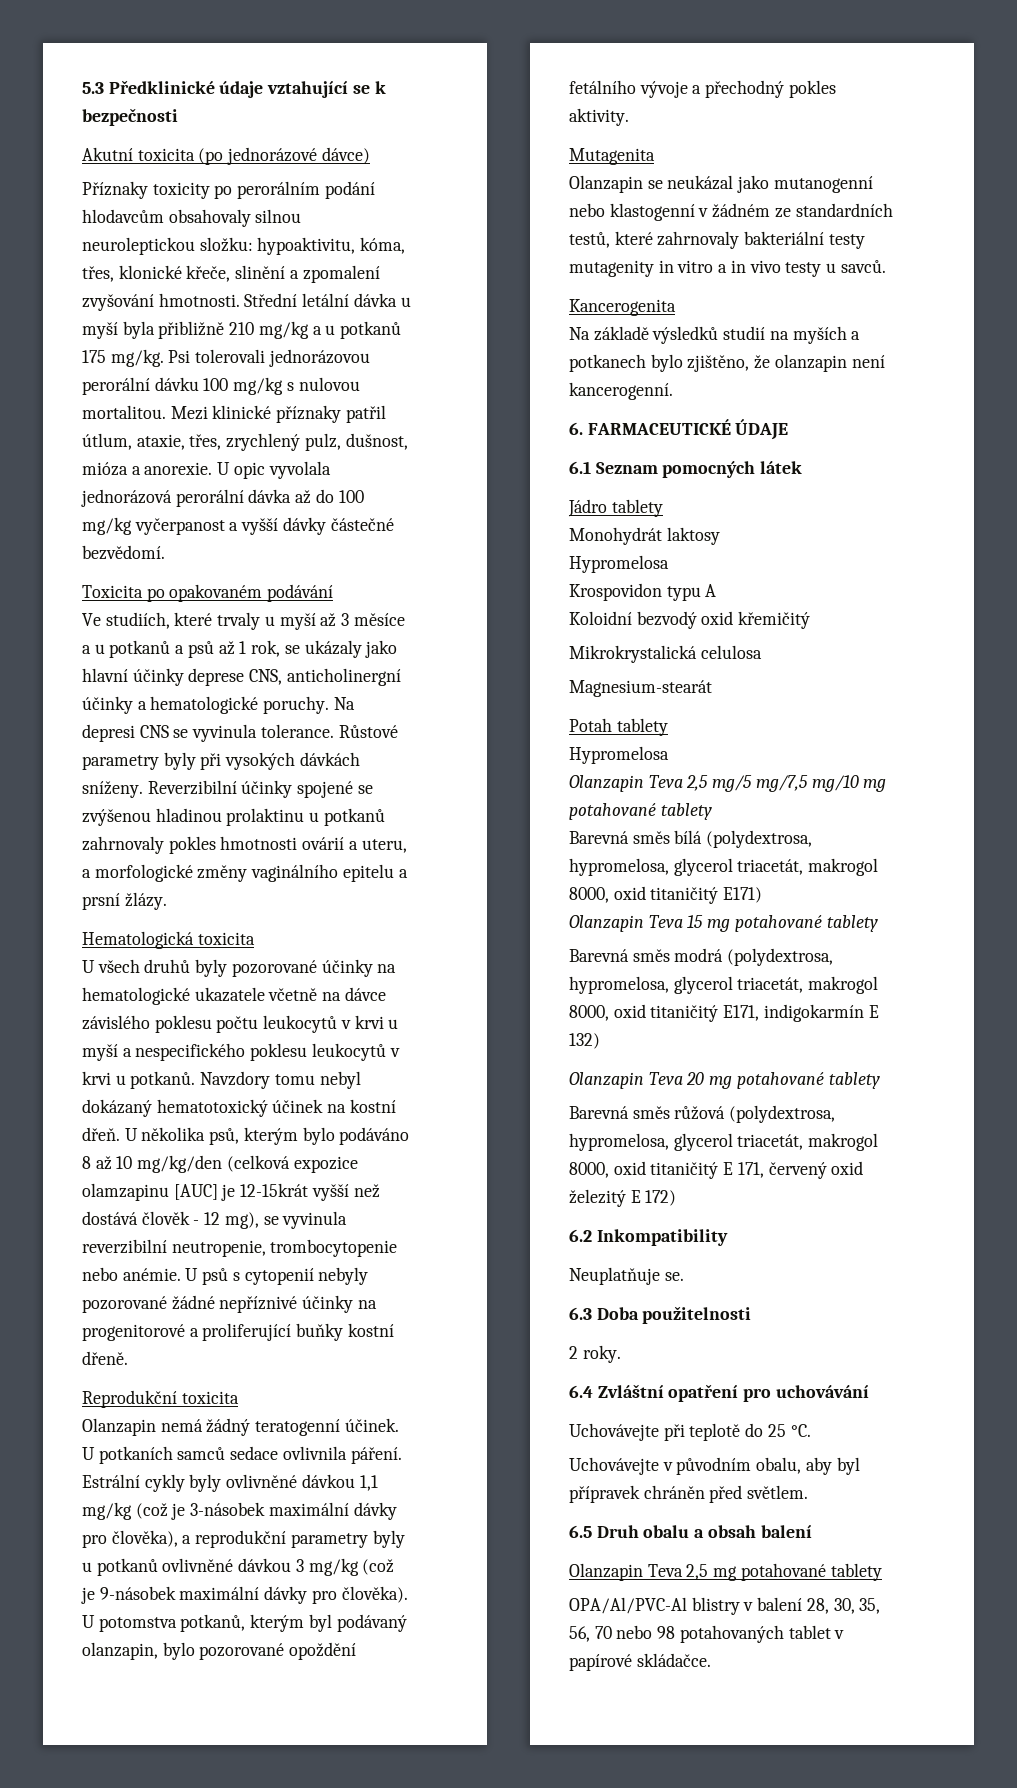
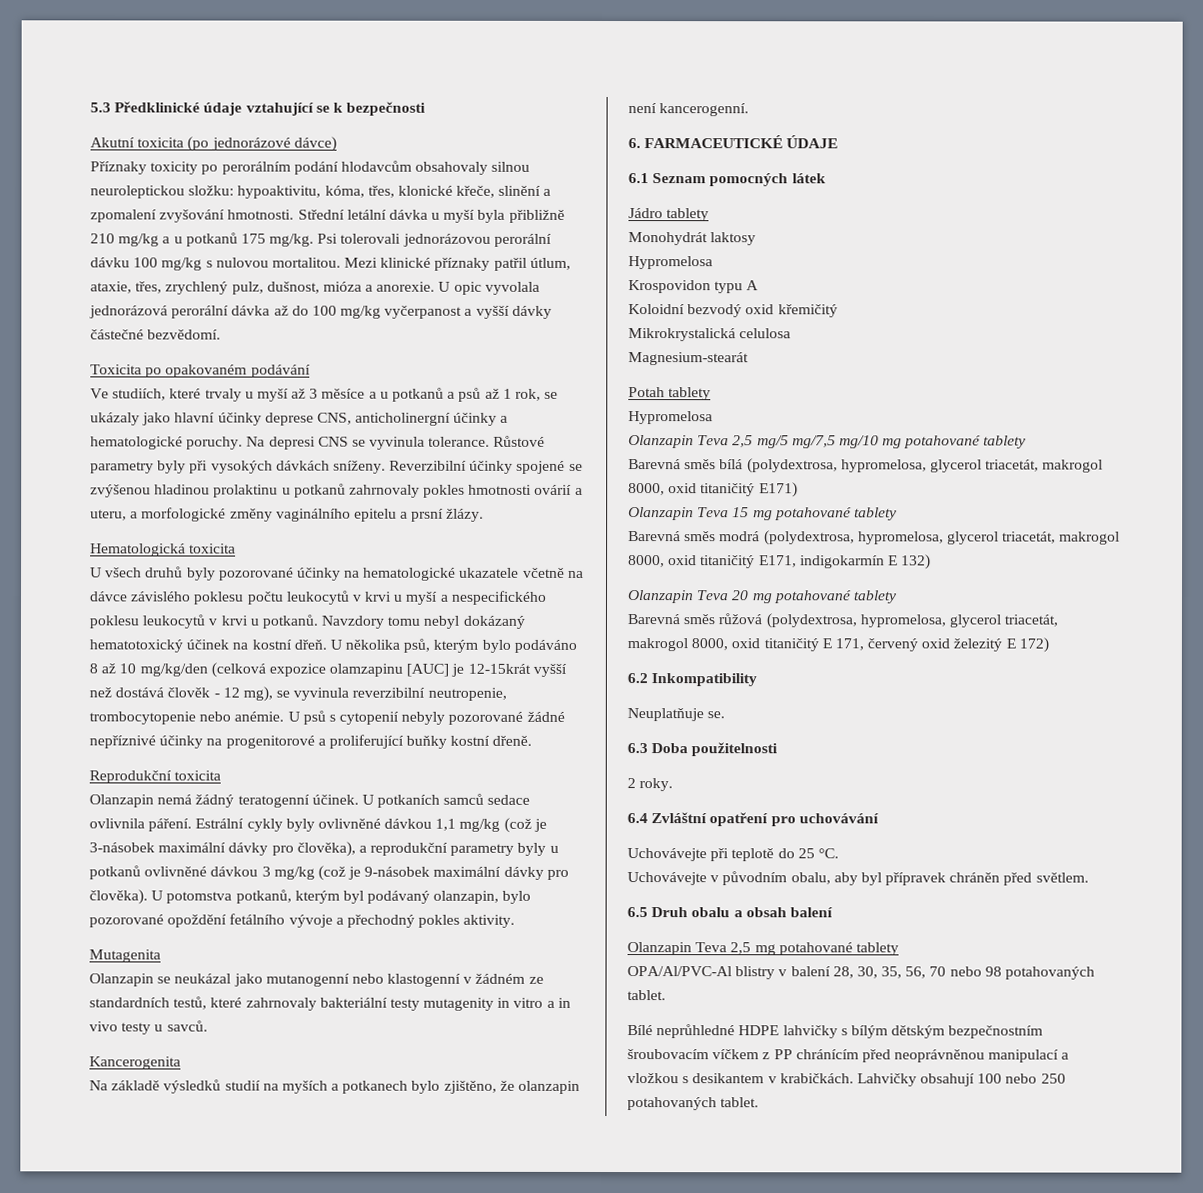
- OPA/Al/PVC-Al blistry v balení 28, 30, 35, 56, 70 nebo 98 potahovaných tablet v papírové skládačce.
+ OPA/Al/PVC-Al blistry v balení 28, 30, 35, 56, 70 nebo 98 potahovaných tablet.
+ Bílé neprůhledné HDPE lahvičky s bílým dětským bezpečnostním šroubovacím víčkem z PP chránícím před neoprávněnou manipulací a vložkou s desikantem v krabičkách. Lahvičky obsahují 100 nebo 250 potahovaných tablet.

